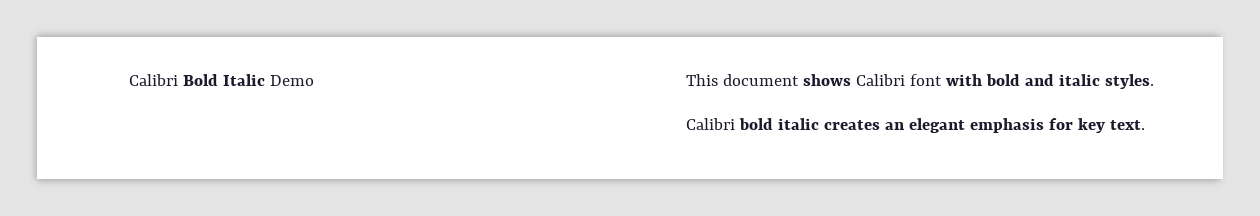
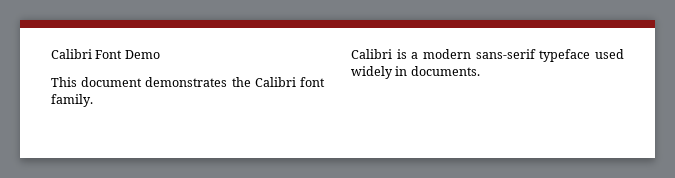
- Calibri Bold Italic Demo
+ Calibri Font Demo
- This document shows Calibri font with bold and italic styles.
- Calibri bold italic creates an elegant emphasis for key text.
+ This document demonstrates the Calibri font family.
+ Calibri is a modern sans-serif typeface used widely in documents.

